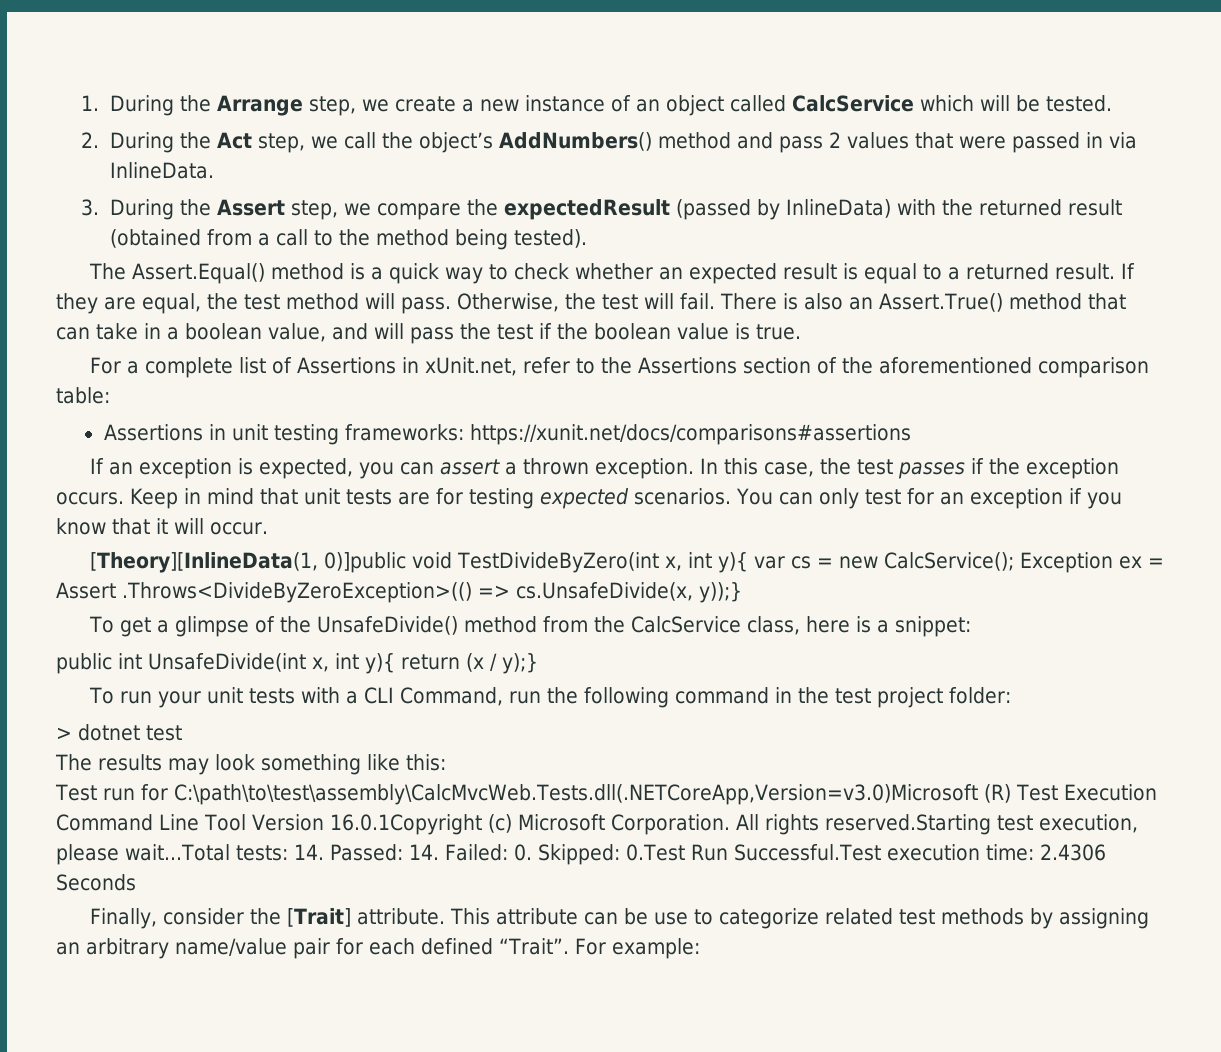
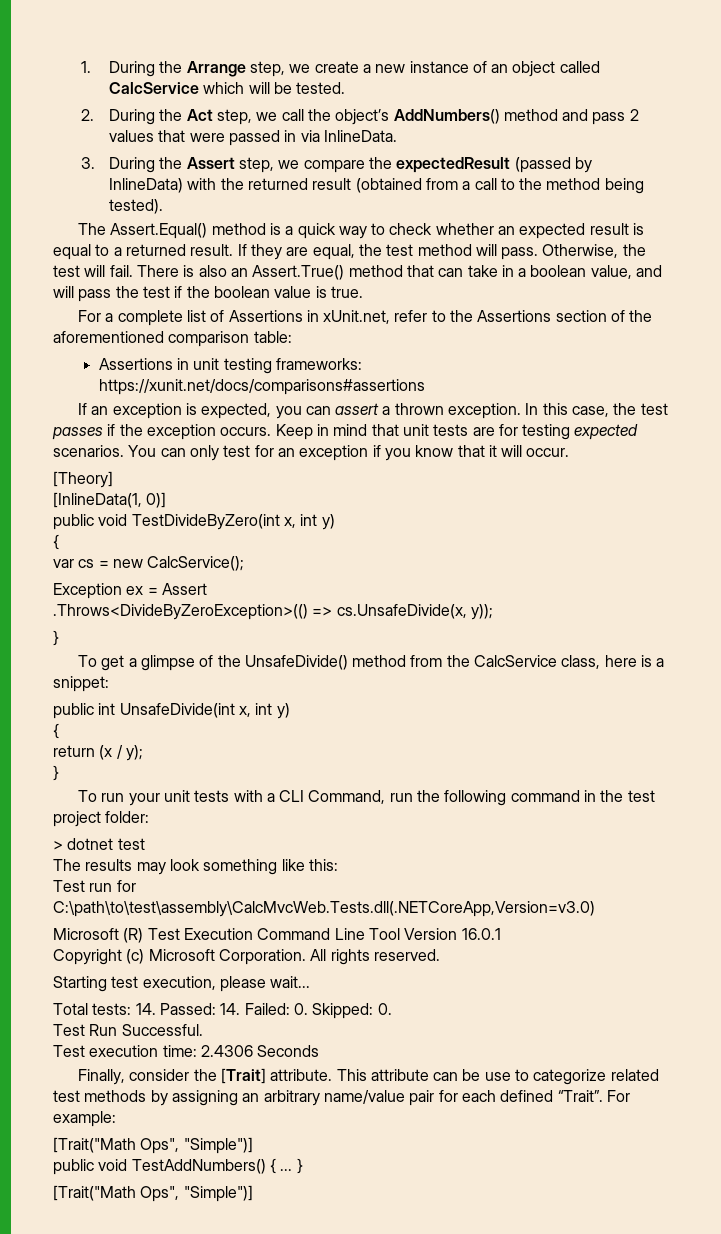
- [Theory][InlineData(1, 0)]public void TestDivideByZero(int x, int y){ var cs = new CalcService(); Exception ex = Assert .Throws<DivideByZeroException>(() => cs.UnsafeDivide(x, y));}
+ [Theory]
+ [InlineData(1, 0)]
+ public void TestDivideByZero(int x, int y)
+ {
+ var cs = new CalcService();
+ Exception ex = Assert
+ .Throws<DivideByZeroException>(() => cs.UnsafeDivide(x, y));
+ }
- public int UnsafeDivide(int x, int y){ return (x / y);}
+ public int UnsafeDivide(int x, int y)
+ {
+ return (x / y);
+ }
- Test run for C:\path\to\test\assembly\CalcMvcWeb.Tests.dll(.NETCoreApp,Version=v3.0)Microsoft (R) Test Execution Command Line Tool Version 16.0.1Copyright (c) Microsoft Corporation.
+ Test run for C:\path\to\test\assembly\CalcMvcWeb.Tests.dll(.NETCoreApp,Version=v3.0)
+ Microsoft (R) Test Execution Command Line Tool Version 16.0.1
+ Copyright (c) Microsoft Corporation.
- All rights reserved.Starting test execution, please wait...Total tests: 14. Passed: 14. Failed: 0. Skipped: 0.Test Run Successful.Test execution time: 2.4306 Seconds
+ All rights reserved.
+ Starting test execution, please wait...
+ Total tests: 14. Passed: 14. Failed: 0. Skipped: 0.
+ Test Run Successful.
+ Test execution time: 2.4306 Seconds
  For example:
+ [Trait("Math Ops", "Simple")]
+ public void TestAddNumbers() { ... }
+ [Trait("Math Ops", "Simple")]

